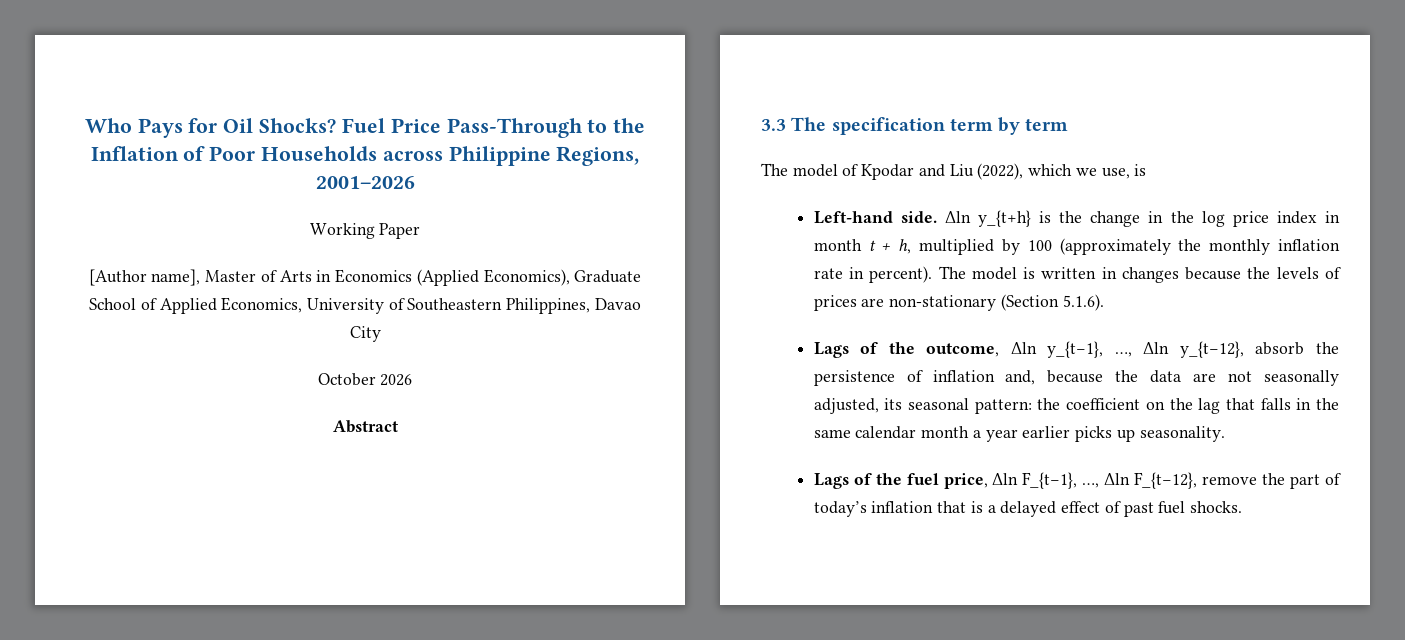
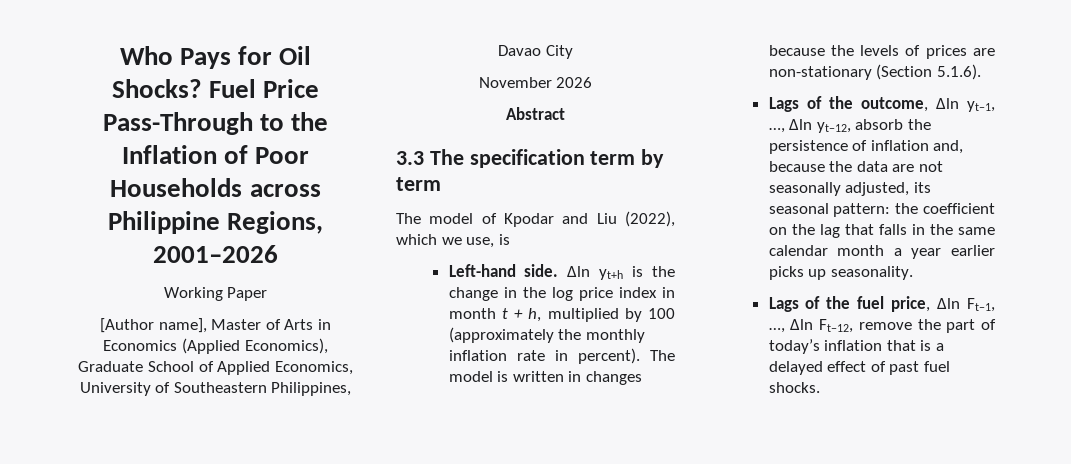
- October 2026
+ November 2026
- Δln y_{t+h} is the change in the log price index in month t + h, multiplied by 100 (approximately the monthly inflation rate in percent).
+ Δln yt+h is the change in the log price index in month t + h, multiplied by 100 (approximately the monthly inflation rate in percent).
- Lags of the outcome, Δln y_{t−1}, …, Δln y_{t−12}, absorb the persistence of inflation and, because the data are not seasonally adjusted, its seasonal pattern: the coefficient on the lag that falls in the same calendar month a year earlier picks up seasonality.
+ Lags of the outcome, Δln yt−1, …, Δln yt−12, absorb the persistence of inflation and, because the data are not seasonally adjusted, its seasonal pattern: the coefficient on the lag that falls in the same calendar month a year earlier picks up seasonality.
- Lags of the fuel price, Δln F_{t−1}, …, Δln F_{t−12}, remove the part of today’s inflation that is a delayed effect of past fuel shocks.
+ Lags of the fuel price, Δln Ft−1, …, Δln Ft−12, remove the part of today’s inflation that is a delayed effect of past fuel shocks.

